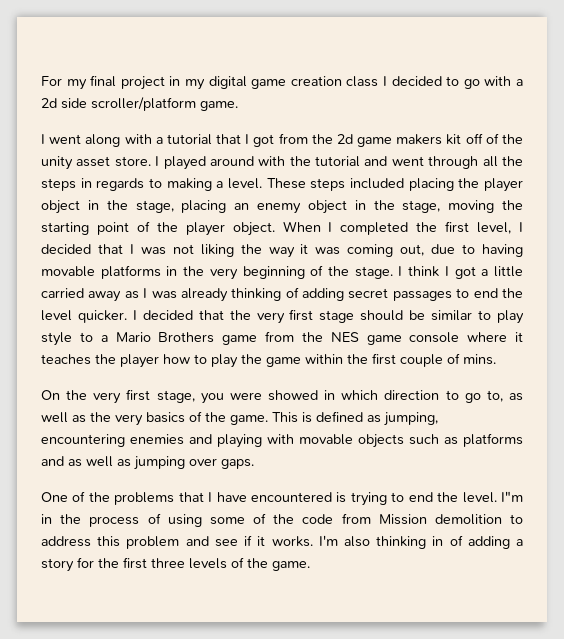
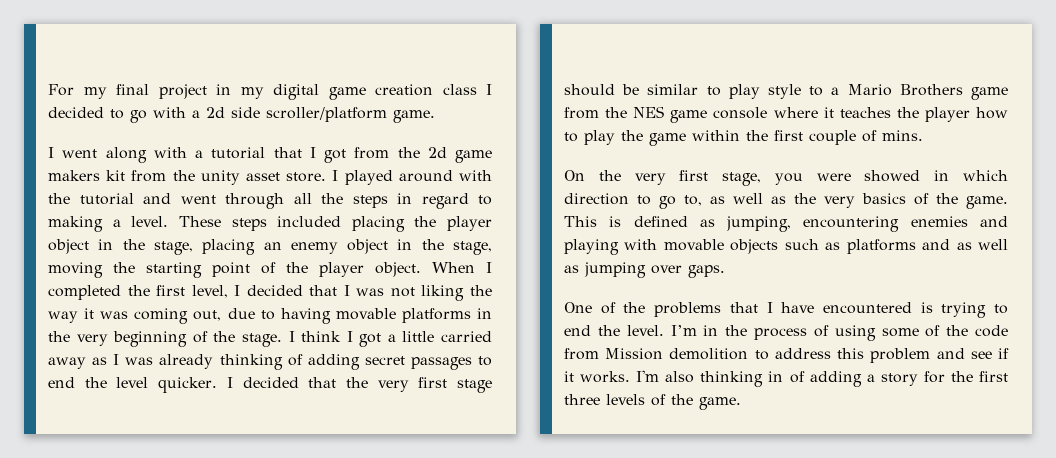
- I went along with a tutorial that I got from the 2d game makers kit off of the unity asset store.
+ I went along with a tutorial that I got from the 2d game makers kit from the unity asset store.
- I played around with the tutorial and went through all the steps in regards to making a level.
+ I played around with the tutorial and went through all the steps in regard to making a level.
- I"m in the process of using some of the code from Mission demolition to address this problem and see if it works.
+ I’m in the process of using some of the code from Mission demolition to address this problem and see if it works.

